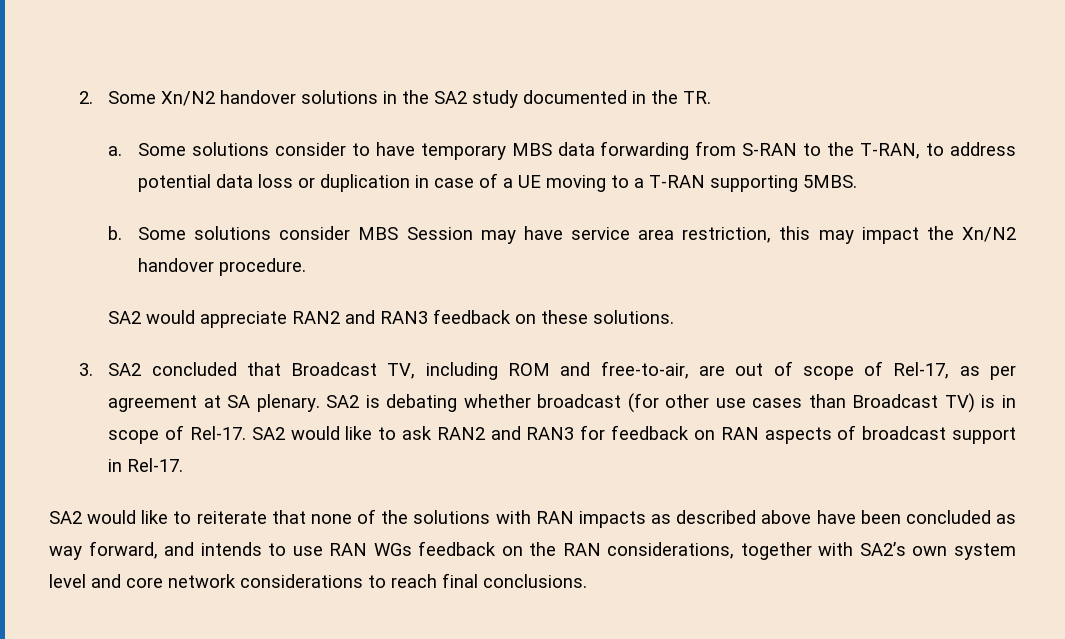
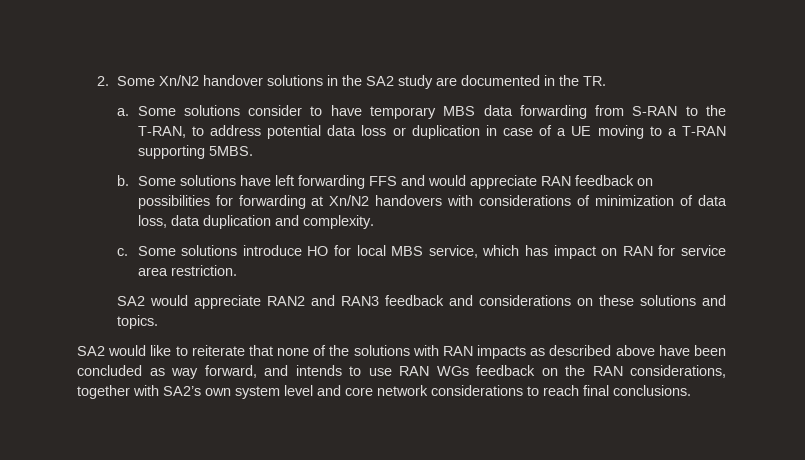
- 2. Some Xn/N2 handover solutions in the SA2 study documented in the TR.
+ 2. Some Xn/N2 handover solutions in the SA2 study are documented in the TR.
- Some solutions consider MBS Session may have service area restriction, this may impact the Xn/N2 handover procedure.
+ Some solutions have left forwarding FFS and would appreciate RAN feedback on possibilities for forwarding at Xn/N2 handovers with considerations of minimization of data loss, data duplication and complexity.
+ c. Some solutions introduce HO for local MBS service, which has impact on RAN for service area restriction.
- SA2 would appreciate RAN2 and RAN3 feedback on these solutions.
- 3. SA2 concluded that Broadcast TV, including ROM and free-to-air, are out of scope of Rel-17, as per agreement at SA plenary. SA2 is debating whether broadcast (for other use cases than Broadcast TV) is in scope of Rel-17. SA2 would like to ask RAN2 and RAN3 for feedback on RAN aspects of broadcast support in Rel-17.
+ SA2 would appreciate RAN2 and RAN3 feedback and considerations on these solutions and topics.

